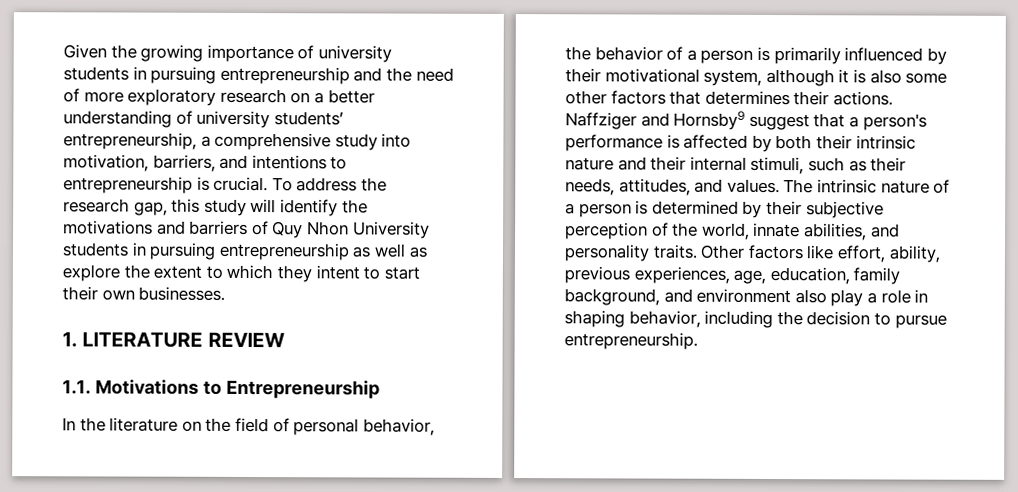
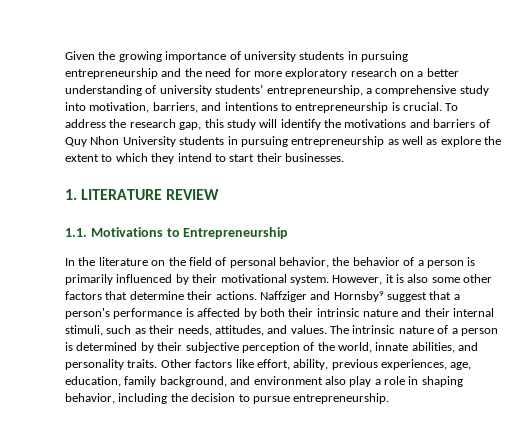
- Given the growing importance of university students in pursuing entrepreneurship and the need of more exploratory research on a better understanding of university students’ entrepreneurship, a comprehensive study into motivation, barriers, and intentions to entrepreneurship is crucial.
+ Given the growing importance of university students in pursuing entrepreneurship and the need for more exploratory research on a better understanding of university students’ entrepreneurship, a comprehensive study into motivation, barriers, and intentions to entrepreneurship is crucial.
- To address the research gap, this study will identify the motivations and barriers of Quy Nhon University students in pursuing entrepreneurship as well as explore the extent to which they intent to start their own businesses.
+ To address the research gap, this study will identify the motivations and barriers of Quy Nhon University students in pursuing entrepreneurship as well as explore the extent to which they intend to start their businesses.
- In the literature on the field of personal behavior, the behavior of a person is primarily influenced by their motivational system, although it is also some other factors that determines their actions.
+ In the literature on the field of personal behavior, the behavior of a person is primarily influenced by their motivational system. However, it is also some other factors that determine their actions.

